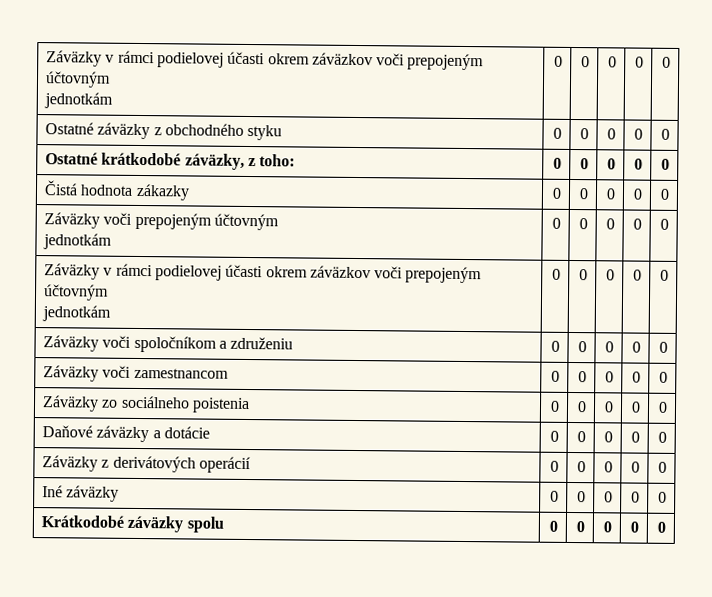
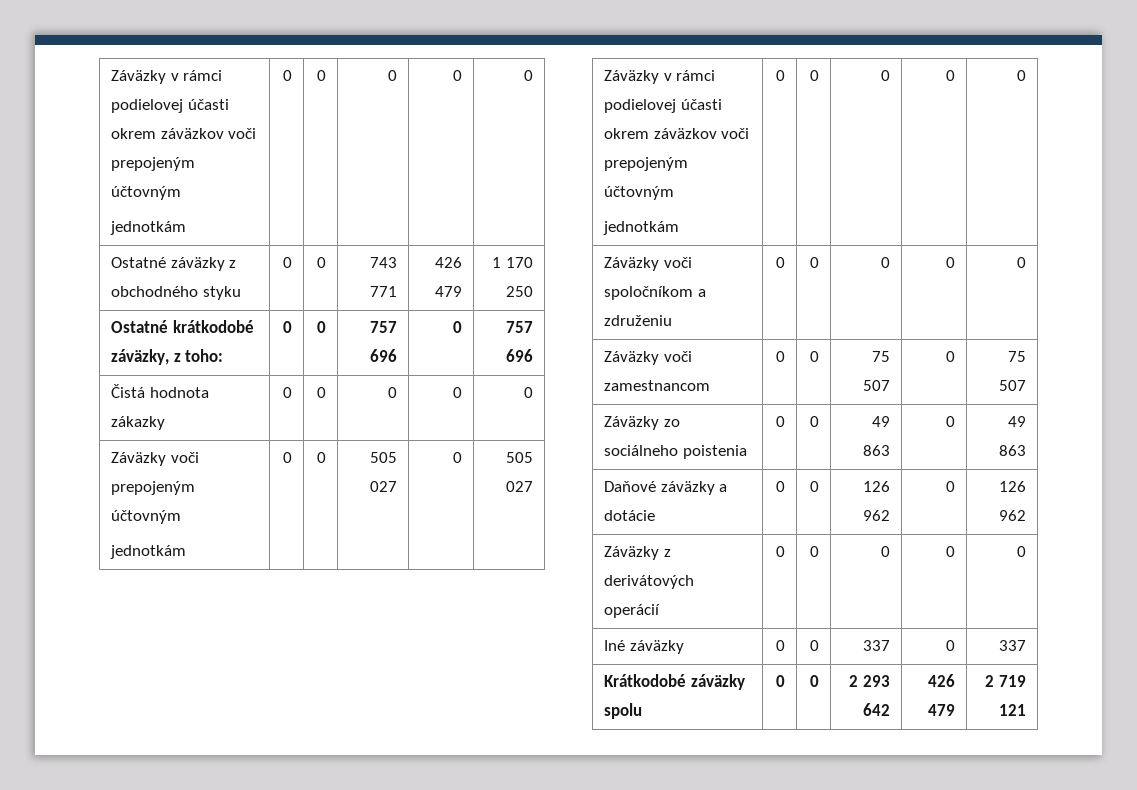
- Ostatné záväzky z obchodného styku | 0 | 0 | 0 | 0 | 0
+ Ostatné záväzky z obchodného styku | 0 | 0 | 743 771 | 426 479 | 1 170 250
- Ostatné krátkodobé záväzky, z toho: | 0 | 0 | 0 | 0 | 0
+ Ostatné krátkodobé záväzky, z toho: | 0 | 0 | 757 696 | 0 | 757 696
  Záväzky voči prepojeným účtovným
- jednotkám | 0 | 0 | 0 | 0 | 0
+ jednotkám | 0 | 0 | 505 027 | 0 | 505 027
- Záväzky voči zamestnancom | 0 | 0 | 0 | 0 | 0
+ Záväzky voči zamestnancom | 0 | 0 | 75 507 | 0 | 75 507
- Záväzky zo sociálneho poistenia | 0 | 0 | 0 | 0 | 0
+ Záväzky zo sociálneho poistenia | 0 | 0 | 49 863 | 0 | 49 863
- Daňové záväzky a dotácie | 0 | 0 | 0 | 0 | 0
+ Daňové záväzky a dotácie | 0 | 0 | 126 962 | 0 | 126 962
- Iné záväzky | 0 | 0 | 0 | 0 | 0
+ Iné záväzky | 0 | 0 | 337 | 0 | 337
- Krátkodobé záväzky spolu | 0 | 0 | 0 | 0 | 0
+ Krátkodobé záväzky spolu | 0 | 0 | 2 293 642 | 426 479 | 2 719 121

